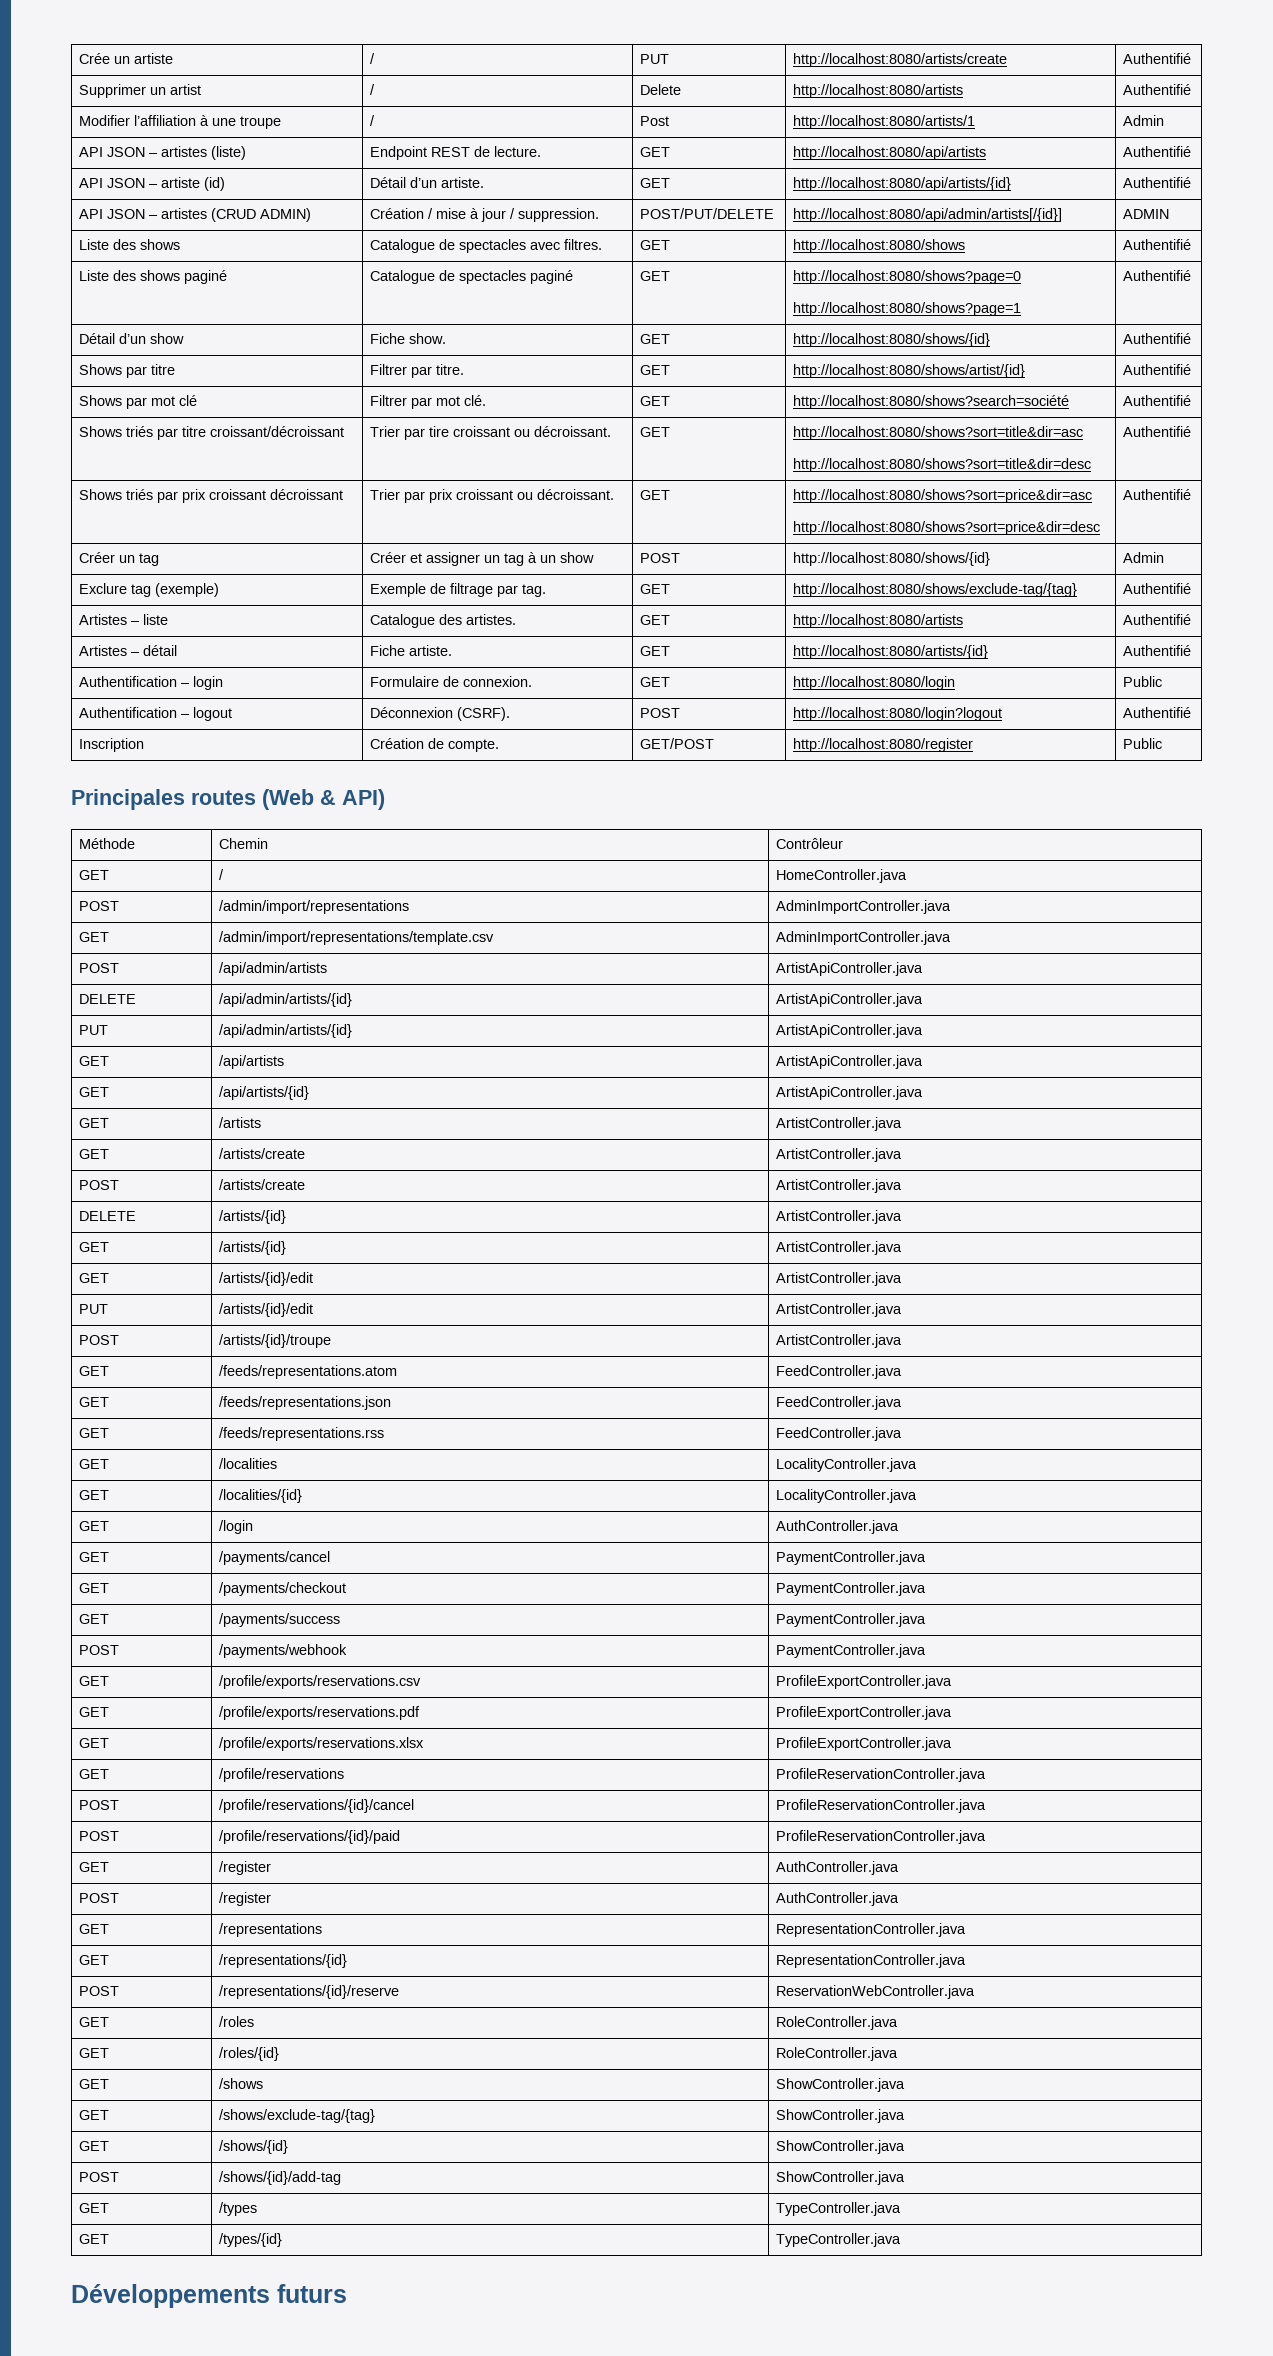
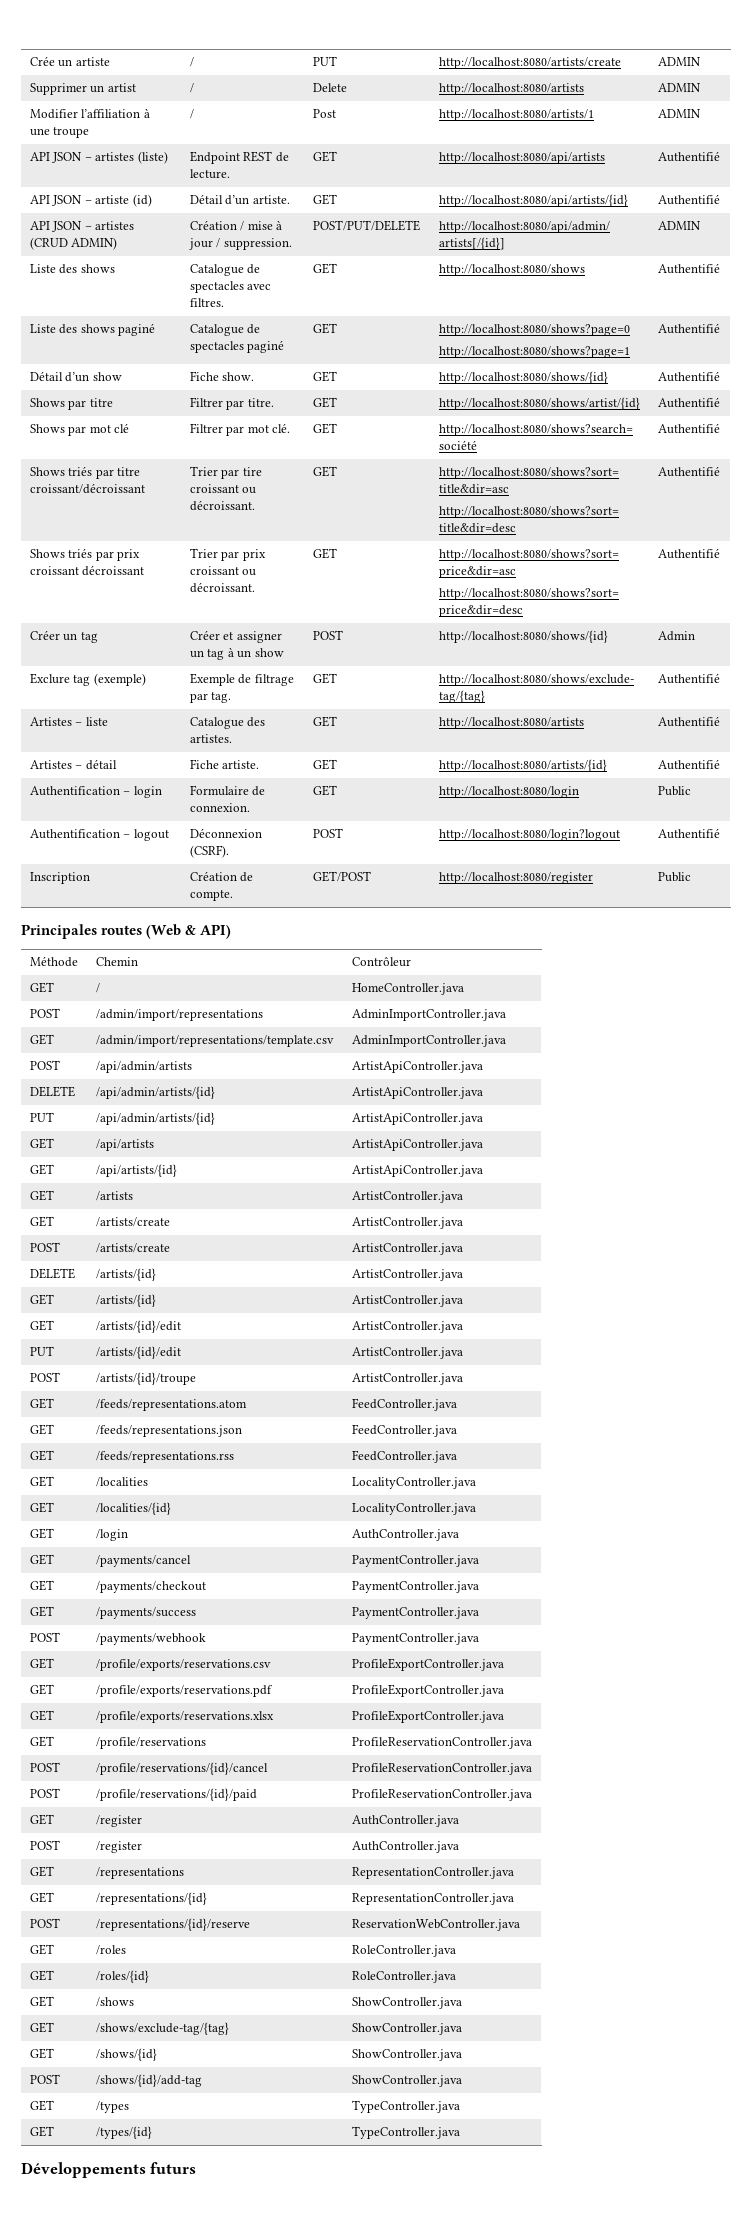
- Crée un artiste | / | PUT | http://localhost:8080/artists/create | Authentifié
+ Crée un artiste | / | PUT | http://localhost:8080/artists/create | ADMIN
- Supprimer un artist | / | Delete | http://localhost:8080/artists | Authentifié
+ Supprimer un artist | / | Delete | http://localhost:8080/artists | ADMIN
- Modifier l’affiliation à une troupe | / | Post | http://localhost:8080/artists/1 | Admin
+ Modifier l’affiliation à une troupe | / | Post | http://localhost:8080/artists/1 | ADMIN

